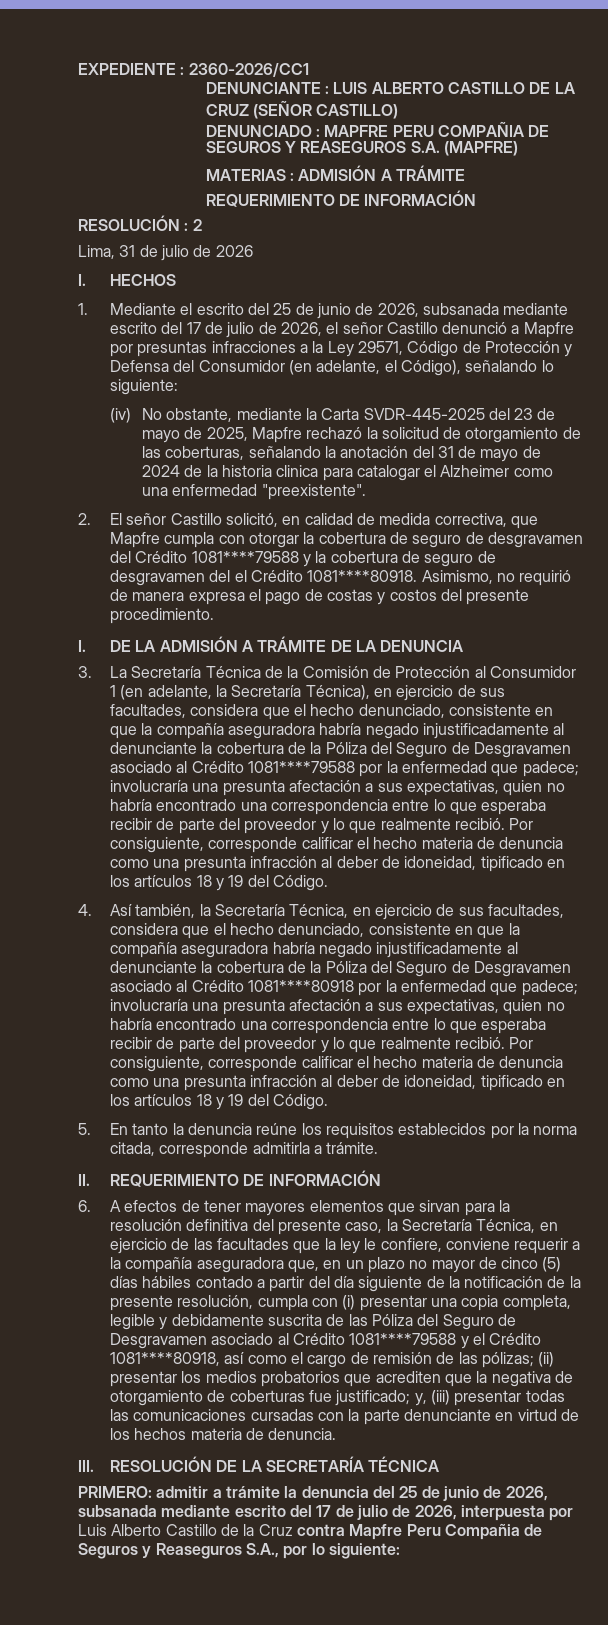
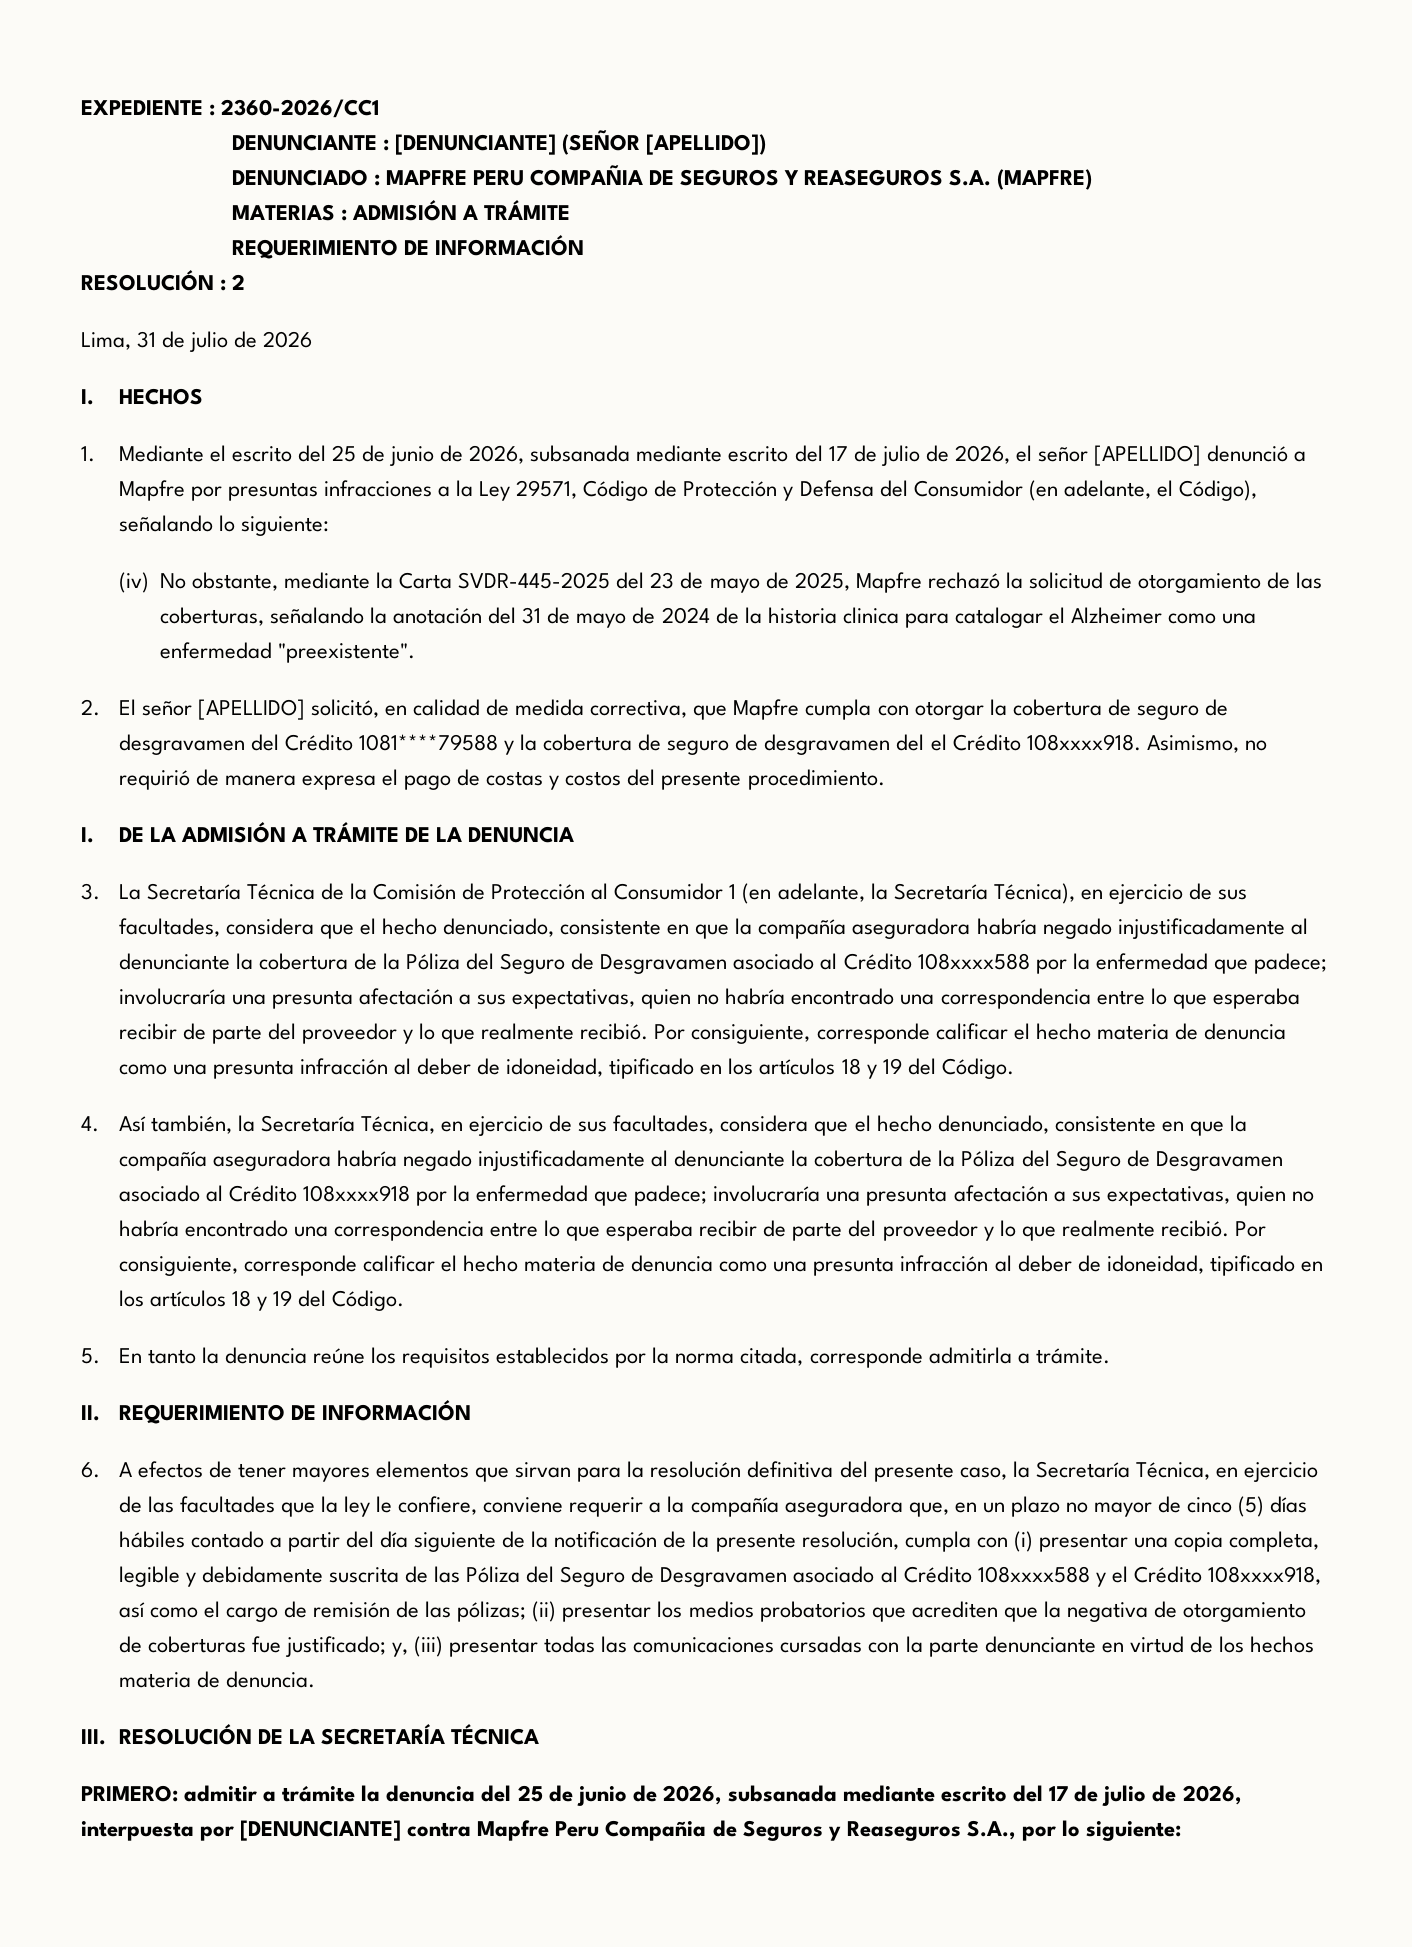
- DENUNCIANTE : LUIS ALBERTO CASTILLO DE LA CRUZ (SEÑOR CASTILLO)
+ DENUNCIANTE : [DENUNCIANTE] (SEÑOR [APELLIDO])
- 1. Mediante el escrito del 25 de junio de 2026, subsanada mediante escrito del 17 de julio de 2026, el señor Castillo denunció a Mapfre por presuntas infracciones a la Ley 29571, Código de Protección y Defensa del Consumidor (en adelante, el Código), señalando lo siguiente:
+ 1. Mediante el escrito del 25 de junio de 2026, subsanada mediante escrito del 17 de julio de 2026, el señor [APELLIDO] denunció a Mapfre por presuntas infracciones a la Ley 29571, Código de Protección y Defensa del Consumidor (en adelante, el Código), señalando lo siguiente:
- 2. El señor Castillo solicitó, en calidad de medida correctiva, que Mapfre cumpla con otorgar la cobertura de seguro de desgravamen del Crédito 1081****79588 y la cobertura de seguro de desgravamen del el Crédito 1081****80918.
+ 2. El señor [APELLIDO] solicitó, en calidad de medida correctiva, que Mapfre cumpla con otorgar la cobertura de seguro de desgravamen del Crédito 1081****79588 y la cobertura de seguro de desgravamen del el Crédito 108xxxx918.
- 3. La Secretaría Técnica de la Comisión de Protección al Consumidor 1 (en adelante, la Secretaría Técnica), en ejercicio de sus facultades, considera que el hecho denunciado, consistente en que la compañía aseguradora habría negado injustificadamente al denunciante la cobertura de la Póliza del Seguro de Desgravamen asociado al Crédito 1081****79588 por la enfermedad que padece;
+ 3. La Secretaría Técnica de la Comisión de Protección al Consumidor 1 (en adelante, la Secretaría Técnica), en ejercicio de sus facultades, considera que el hecho denunciado, consistente en que la compañía aseguradora habría negado injustificadamente al denunciante la cobertura de la Póliza del Seguro de Desgravamen asociado al Crédito 108xxxx588 por la enfermedad que padece;
- 4. Así también, la Secretaría Técnica, en ejercicio de sus facultades, considera que el hecho denunciado, consistente en que la compañía aseguradora habría negado injustificadamente al denunciante la cobertura de la Póliza del Seguro de Desgravamen asociado al Crédito 1081****80918 por la enfermedad que padece;
+ 4. Así también, la Secretaría Técnica, en ejercicio de sus facultades, considera que el hecho denunciado, consistente en que la compañía aseguradora habría negado injustificadamente al denunciante la cobertura de la Póliza del Seguro de Desgravamen asociado al Crédito 108xxxx918 por la enfermedad que padece;
- 6. A efectos de tener mayores elementos que sirvan para la resolución definitiva del presente caso, la Secretaría Técnica, en ejercicio de las facultades que la ley le confiere, conviene requerir a la compañía aseguradora que, en un plazo no mayor de cinco (5) días hábiles contado a partir del día siguiente de la notificación de la presente resolución, cumpla con (i) presentar una copia completa, legible y debidamente suscrita de las Póliza del Seguro de Desgravamen asociado al Crédito 1081****79588 y el Crédito 1081****80918, así como el cargo de remisión de las pólizas;
+ 6. A efectos de tener mayores elementos que sirvan para la resolución definitiva del presente caso, la Secretaría Técnica, en ejercicio de las facultades que la ley le confiere, conviene requerir a la compañía aseguradora que, en un plazo no mayor de cinco (5) días hábiles contado a partir del día siguiente de la notificación de la presente resolución, cumpla con (i) presentar una copia completa, legible y debidamente suscrita de las Póliza del Seguro de Desgravamen asociado al Crédito 108xxxx588 y el Crédito 108xxxx918, así como el cargo de remisión de las pólizas;
- PRIMERO: admitir a trámite la denuncia del 25 de junio de 2026, subsanada mediante escrito del 17 de julio de 2026, interpuesta por Luis Alberto Castillo de la Cruz contra Mapfre Peru Compañia de Seguros y Reaseguros S.A., por lo siguiente:
+ PRIMERO: admitir a trámite la denuncia del 25 de junio de 2026, subsanada mediante escrito del 17 de julio de 2026, interpuesta por [DENUNCIANTE] contra Mapfre Peru Compañia de Seguros y Reaseguros S.A., por lo siguiente:

